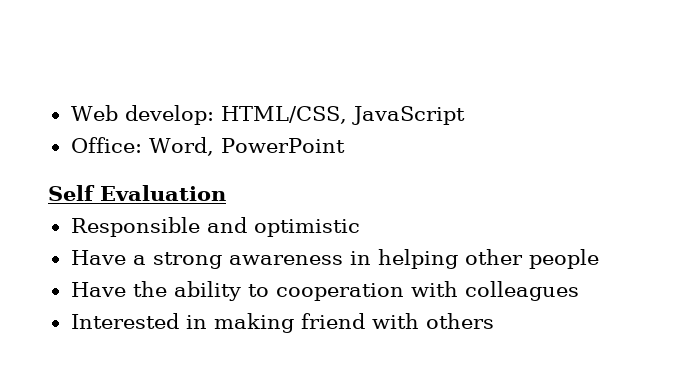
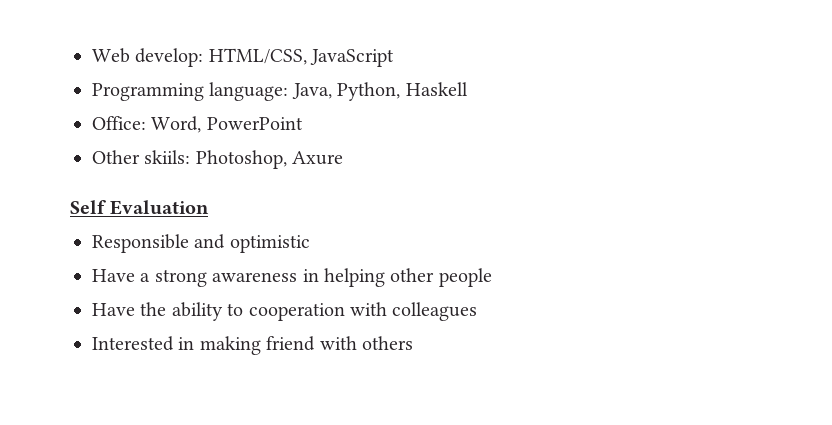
+ Programming language: Java, Python, Haskell
+ Other skiils: Photoshop, Axure

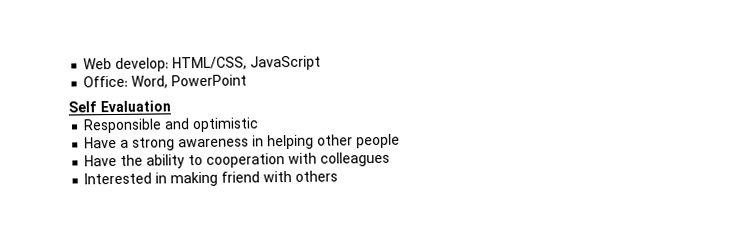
- Programming language: Java, Python, Haskell
- Other skiils: Photoshop, Axure

